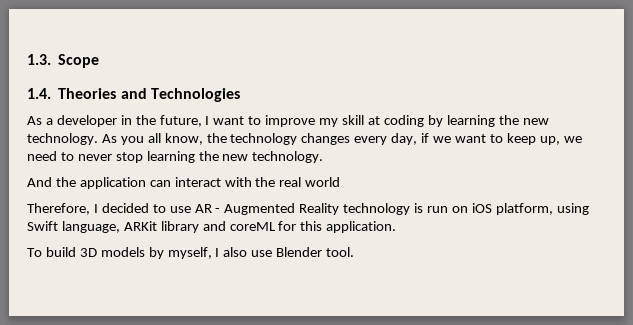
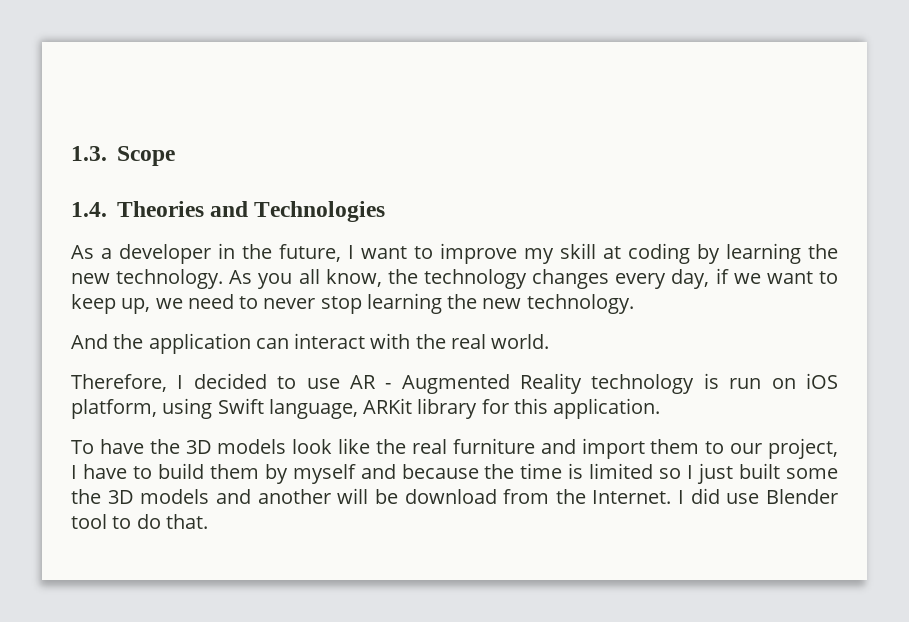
- And the application can interact with the real world
+ And the application can interact with the real world.
- Therefore, I decided to use AR - Augmented Reality technology is run on iOS platform, using Swift language, ARKit library and coreML for this application.
+ Therefore, I decided to use AR - Augmented Reality technology is run on iOS platform, using Swift language, ARKit library for this application.
- To build 3D models by myself, I also use Blender tool.
+ To have the 3D models look like the real furniture and import them to our project, I have to build them by myself and because the time is limited so I just built some the 3D models and another will be download from the Internet. I did use Blender tool to do that.

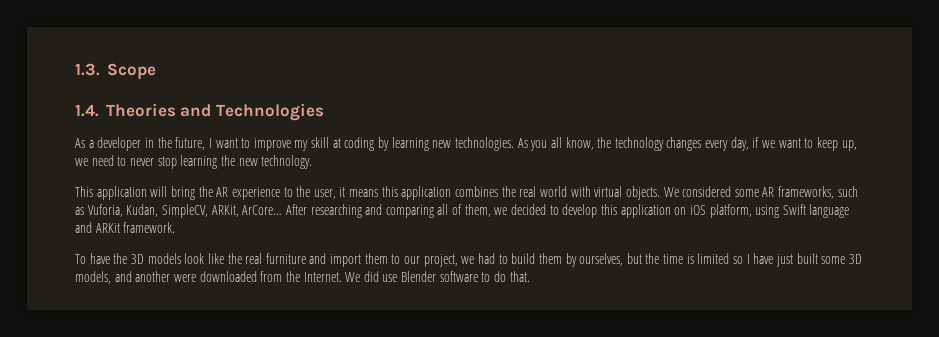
- As a developer in the future, I want to improve my skill at coding by learning the new technology.
+ As a developer in the future, I want to improve my skill at coding by learning new technologies.
- And the application can interact with the real world.
- Therefore, I decided to use AR - Augmented Reality technology is run on iOS platform, using Swift language, ARKit library for this application.
+ This application will bring the AR experience to the user, it means this application combines the real world with virtual objects. We considered some AR frameworks, such as Vuforia, Kudan, SimpleCV, ARKit, ArCore… After researching and comparing all of them, we decided to develop this application on iOS platform, using Swift language and ARKit framework.
- To have the 3D models look like the real furniture and import them to our project, I have to build them by myself and because the time is limited so I just built some the 3D models and another will be download from the Internet.
+ To have the 3D models look like the real furniture and import them to our project, we had to build them by ourselves, but the time is limited so I have just built some 3D models, and another were downloaded from the Internet.
- I did use Blender tool to do that.
+ We did use Blender software to do that.

